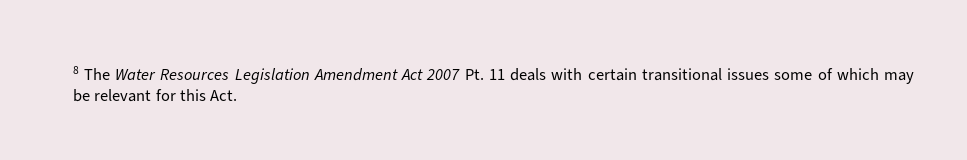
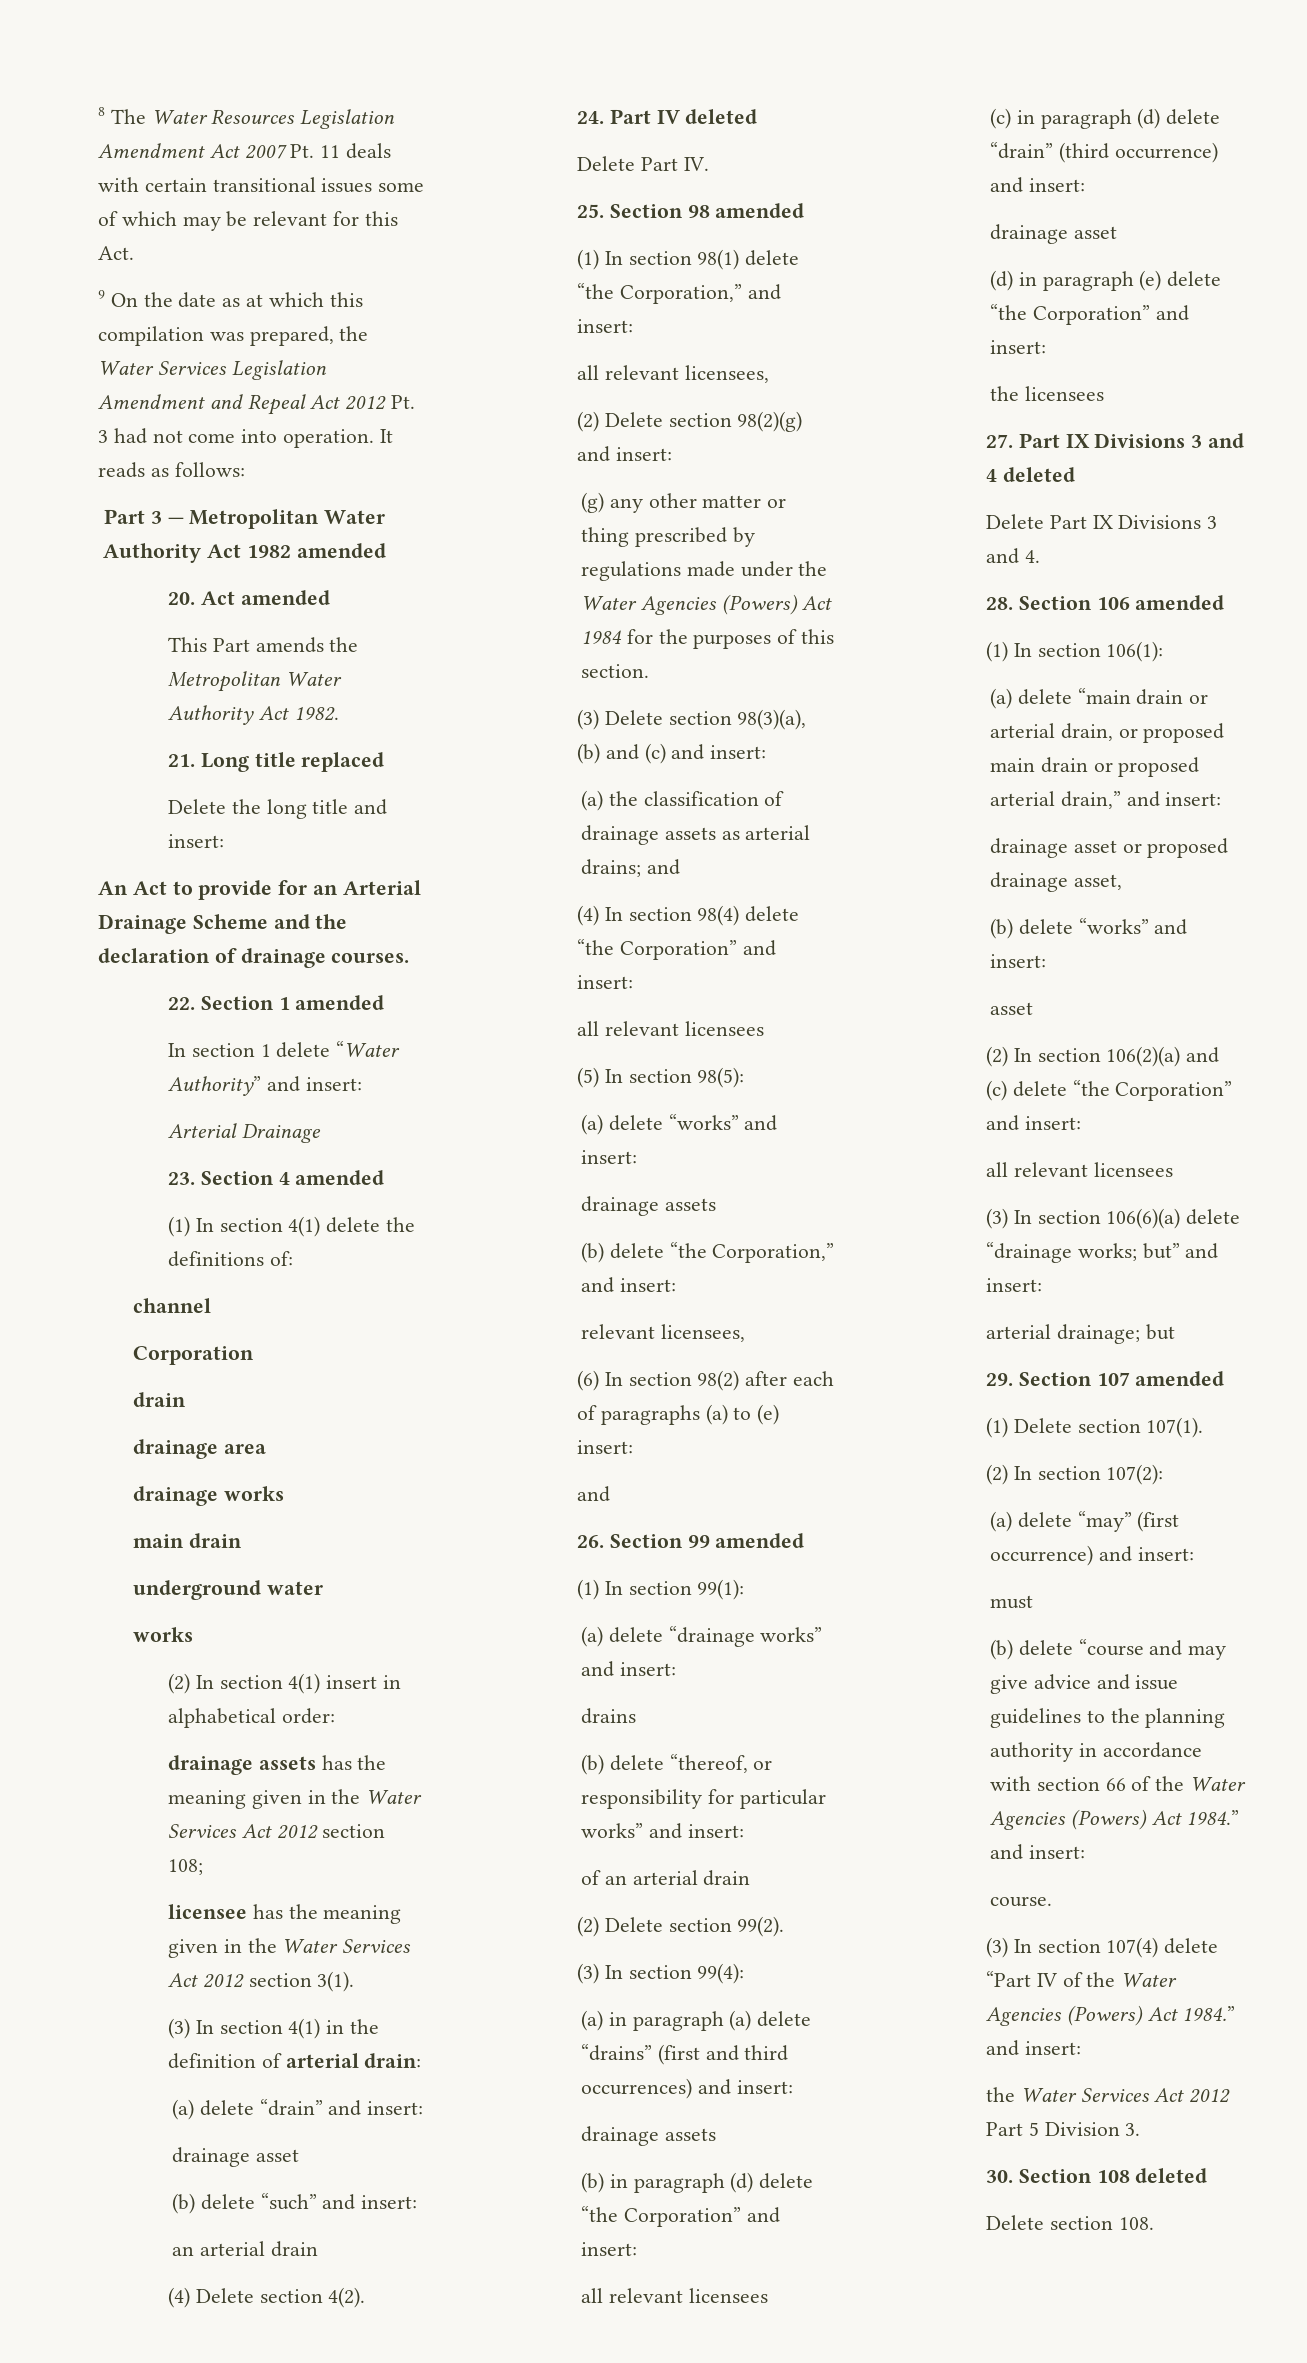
+ 9 On the date as at which this compilation was prepared, the Water Services Legislation Amendment and Repeal Act 2012 Pt. 3 had not come into operation. It reads as follows:
+ Part 3 — Metropolitan Water Authority Act 1982 amended
+ 20. Act amended
+ This Part amends the Metropolitan Water Authority Act 1982.
+ 21. Long title replaced
+ Delete the long title and insert:
+ An Act to provide for an Arterial Drainage Scheme and the declaration of drainage courses.
+ 22. Section 1 amended
+ In section 1 delete “Water Authority” and insert:
+ Arterial Drainage
+ 23. Section 4 amended
+ (1) In section 4(1) delete the definitions of:
+ channel
+ Corporation
+ drain
+ drainage area
+ drainage works
+ main drain
+ underground water
+ works
+ (2) In section 4(1) insert in alphabetical order:
+ drainage assets has the meaning given in the Water Services Act 2012 section 108;
+ licensee has the meaning given in the Water Services Act 2012 section 3(1).
+ (3) In section 4(1) in the definition of arterial drain:
+ (a) delete “drain” and insert:
+ drainage asset
+ (b) delete “such” and insert:
+ an arterial drain
+ (4) Delete section 4(2).
+ 24. Part IV deleted
+ Delete Part IV.
+ 25. Section 98 amended
+ (1) In section 98(1) delete “the Corporation,” and insert:
+ all relevant licensees,
+ (2) Delete section 98(2)(g) and insert:
+ (g) any other matter or thing prescribed by regulations made under the Water Agencies (Powers) Act 1984 for the purposes of this section.
+ (3) Delete section 98(3)(a), (b) and (c) and insert:
+ (a) the classification of drainage assets as arterial drains; and
+ (4) In section 98(4) delete “the Corporation” and insert:
+ all relevant licensees
+ (5) In section 98(5):
+ (a) delete “works” and insert:
+ drainage assets
+ (b) delete “the Corporation,” and insert:
+ relevant licensees,
+ (6) In section 98(2) after each of paragraphs (a) to (e) insert:
+ and
+ 26. Section 99 amended
+ (1) In section 99(1):
+ (a) delete “drainage works” and insert:
+ drains
+ (b) delete “thereof, or responsibility for particular works” and insert:
+ of an arterial drain
+ (2) Delete section 99(2).
+ (3) In section 99(4):
+ (a) in paragraph (a) delete “drains” (first and third occurrences) and insert:
+ drainage assets
+ (b) in paragraph (d) delete “the Corporation” and insert:
+ all relevant licensees
+ (c) in paragraph (d) delete “drain” (third occurrence) and insert:
+ drainage asset
+ (d) in paragraph (e) delete “the Corporation” and insert:
+ the licensees
+ 27. Part IX Divisions 3 and 4 deleted
+ Delete Part IX Divisions 3 and 4.
+ 28. Section 106 amended
+ (1) In section 106(1):
+ (a) delete “main drain or arterial drain, or proposed main drain or proposed arterial drain,” and insert:
+ drainage asset or proposed drainage asset,
+ (b) delete “works” and insert:
+ asset
+ (2) In section 106(2)(a) and (c) delete “the Corporation” and insert:
+ all relevant licensees
+ (3) In section 106(6)(a) delete “drainage works; but” and insert:
+ arterial drainage; but
+ 29. Section 107 amended
+ (1) Delete section 107(1).
+ (2) In section 107(2):
+ (a) delete “may” (first occurrence) and insert:
+ must
+ (b) delete “course and may give advice and issue guidelines to the planning authority in accordance with section 66 of the Water Agencies (Powers) Act 1984.” and insert:
+ course.
+ (3) In section 107(4) delete “Part IV of the Water Agencies (Powers) Act 1984.” and insert:
+ the Water Services Act 2012 Part 5 Division 3.
+ 30. Section 108 deleted
+ Delete section 108.

